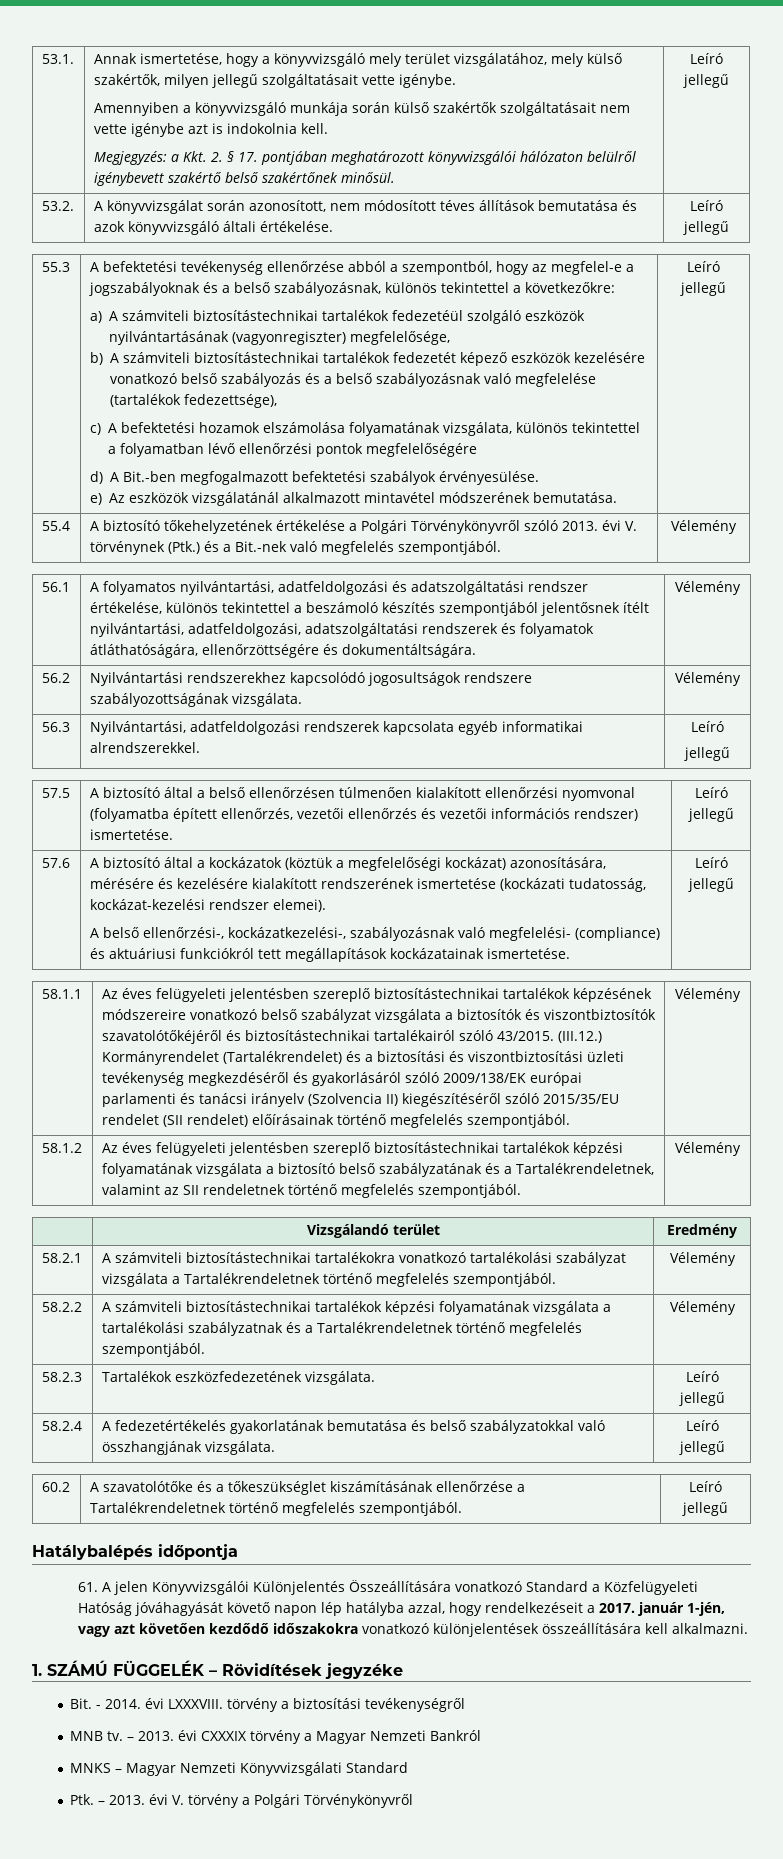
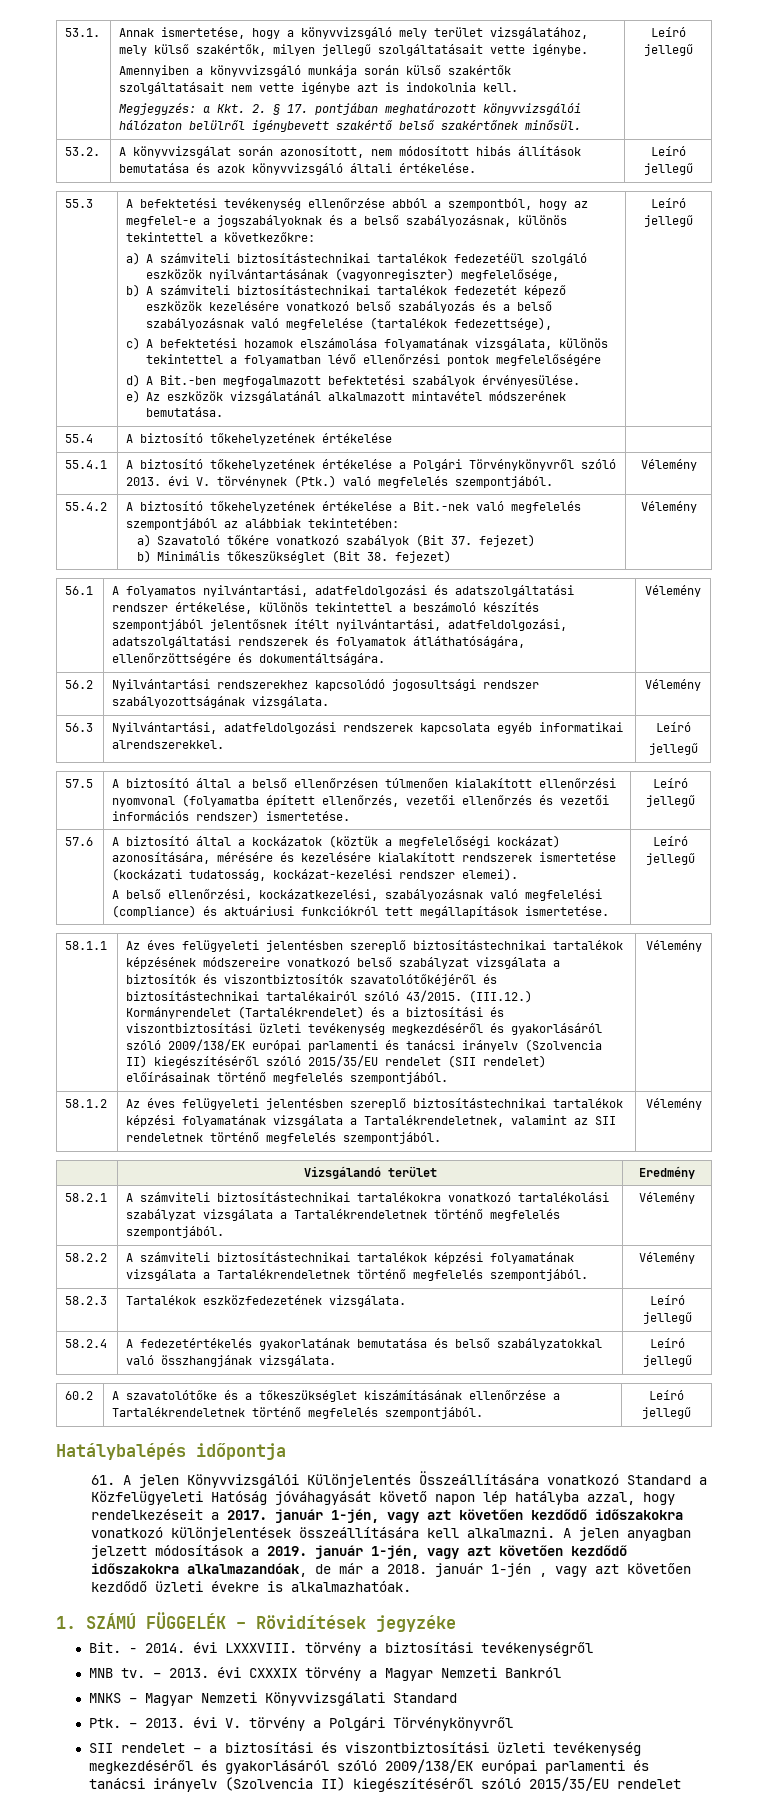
- 53.2. | A könyvvizsgálat során azonosított, nem módosított téves állítások bemutatása és azok könyvvizsgáló általi értékelése. | Leíró jellegű
+ 53.2. | A könyvvizsgálat során azonosított, nem módosított hibás állítások bemutatása és azok könyvvizsgáló általi értékelése. | Leíró jellegű
- 55.4 | A biztosító tőkehelyzetének értékelése a Polgári Törvénykönyvről szóló 2013. évi V. törvénynek (Ptk.) és a Bit.-nek való megfelelés szempontjából. | Vélemény
+ 55.4 | A biztosító tőkehelyzetének értékelése |
+ 55.4.1 | A biztosító tőkehelyzetének értékelése a Polgári Törvénykönyvről szóló 2013. évi V. törvénynek (Ptk.) való megfelelés szempontjából. | Vélemény
+ 55.4.2 | A biztosító tőkehelyzetének értékelése a Bit.-nek való megfelelés szempontjából az alábbiak tekintetében:
+ a) Szavatoló tőkére vonatkozó szabályok (Bit 37. fejezet)
+ b) Minimális tőkeszükséglet (Bit 38. fejezet) | Vélemény
- 56.2 | Nyilvántartási rendszerekhez kapcsolódó jogosultságok rendszere szabályozottságának vizsgálata. | Vélemény
+ 56.2 | Nyilvántartási rendszerekhez kapcsolódó jogosultsági rendszer szabályozottságának vizsgálata. | Vélemény
- 57.6 | A biztosító által a kockázatok (köztük a megfelelőségi kockázat) azonosítására, mérésére és kezelésére kialakított rendszerének ismertetése (kockázati tudatosság, kockázat-kezelési rendszer elemei).
- A belső ellenőrzési-, kockázatkezelési-, szabályozásnak való megfelelési- (compliance) és aktuáriusi funkciókról tett megállapítások kockázatainak ismertetése. | Leíró jellegű
+ 57.6 | A biztosító által a kockázatok (köztük a megfelelőségi kockázat) azonosítására, mérésére és kezelésére kialakított rendszerek ismertetése (kockázati tudatosság, kockázat-kezelési rendszer elemei).
+ A belső ellenőrzési, kockázatkezelési, szabályozásnak való megfelelési (compliance) és aktuáriusi funkciókról tett megállapítások ismertetése. | Leíró jellegű
- 58.1.2 | Az éves felügyeleti jelentésben szereplő biztosítástechnikai tartalékok képzési folyamatának vizsgálata a biztosító belső szabályzatának és a Tartalékrendeletnek, valamint az SII rendeletnek történő megfelelés szempontjából. | Vélemény
+ 58.1.2 | Az éves felügyeleti jelentésben szereplő biztosítástechnikai tartalékok képzési folyamatának vizsgálata a Tartalékrendeletnek, valamint az SII rendeletnek történő megfelelés szempontjából. | Vélemény
- 58.2.2 | A számviteli biztosítástechnikai tartalékok képzési folyamatának vizsgálata a tartalékolási szabályzatnak és a Tartalékrendeletnek történő megfelelés szempontjából. | Vélemény
+ 58.2.2 | A számviteli biztosítástechnikai tartalékok képzési folyamatának vizsgálata a Tartalékrendeletnek történő megfelelés szempontjából. | Vélemény
+ A jelen anyagban jelzett módosítások a 2019. január 1-jén, vagy azt követően kezdődő időszakokra alkalmazandóak, de már a 2018. január 1-jén , vagy azt követően kezdődő üzleti évekre is alkalmazhatóak.
+ SII rendelet – a biztosítási és viszontbiztosítási üzleti tevékenység megkezdéséről és gyakorlásáról szóló 2009/138/EK európai parlamenti és tanácsi irányelv (Szolvencia II) kiegészítéséről szóló 2015/35/EU rendelet

